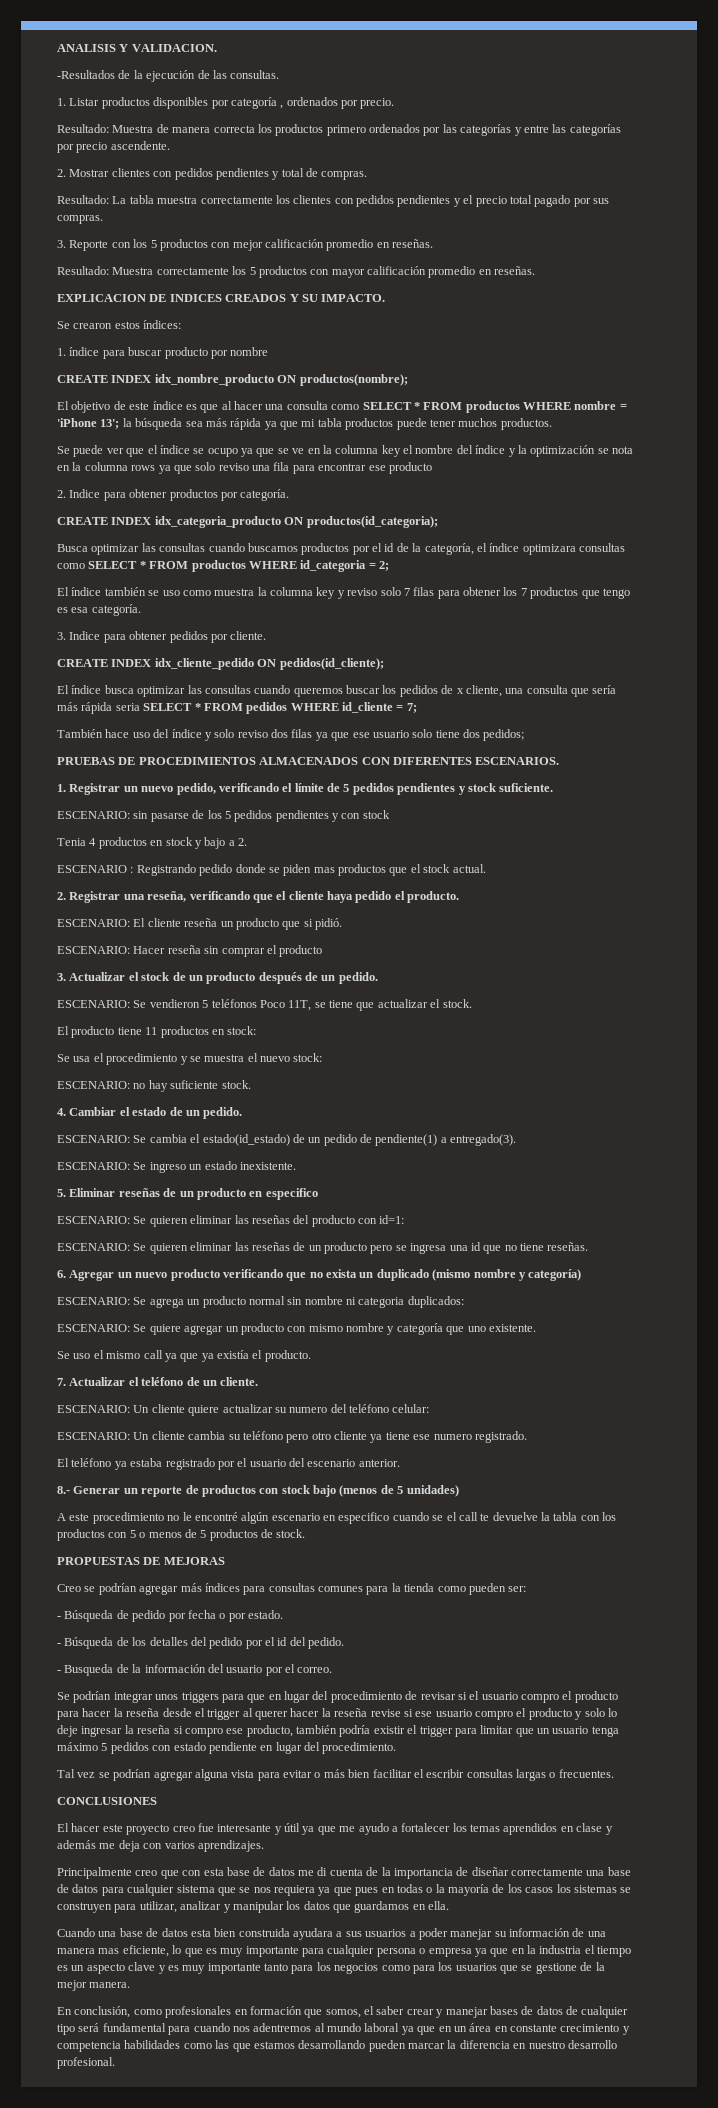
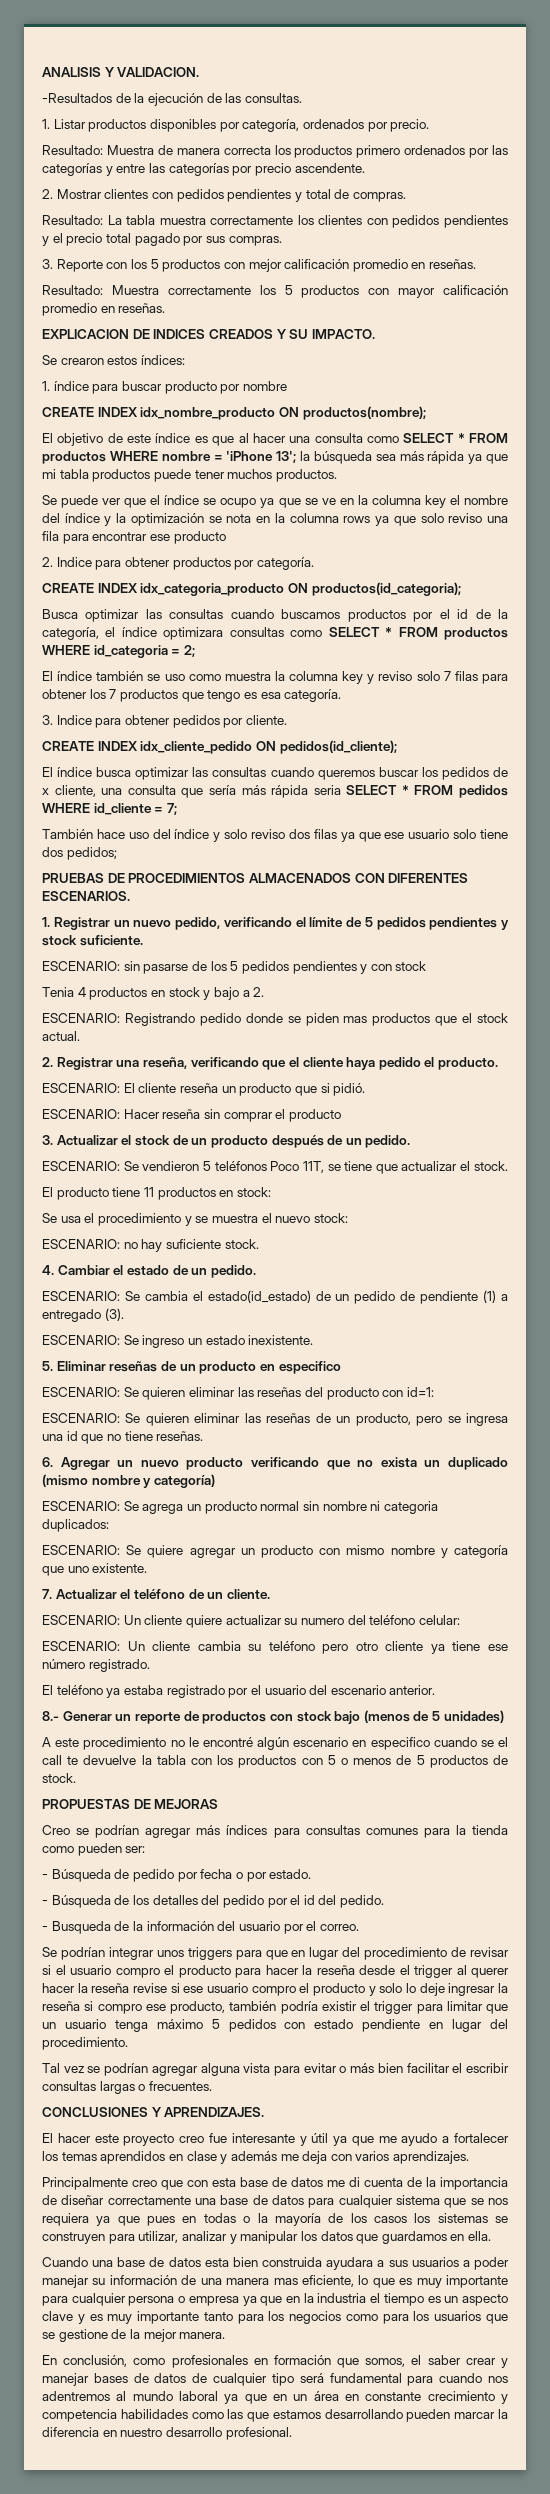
- 1. Listar productos disponibles por categoría , ordenados por precio.
+ 1. Listar productos disponibles por categoría, ordenados por precio.
- ESCENARIO : Registrando pedido donde se piden mas productos que el stock actual.
+ ESCENARIO: Registrando pedido donde se piden mas productos que el stock actual.
- ESCENARIO: Se cambia el estado(id_estado) de un pedido de pendiente(1) a entregado(3).
+ ESCENARIO: Se cambia el estado(id_estado) de un pedido de pendiente (1) a entregado (3).
- ESCENARIO: Se quieren eliminar las reseñas de un producto pero se ingresa una id que no tiene reseñas.
+ ESCENARIO: Se quieren eliminar las reseñas de un producto, pero se ingresa una id que no tiene reseñas.
- Se uso el mismo call ya que ya existía el producto.
- ESCENARIO: Un cliente cambia su teléfono pero otro cliente ya tiene ese numero registrado.
+ ESCENARIO: Un cliente cambia su teléfono pero otro cliente ya tiene ese número registrado.
- CONCLUSIONES
+ CONCLUSIONES Y APRENDIZAJES.

